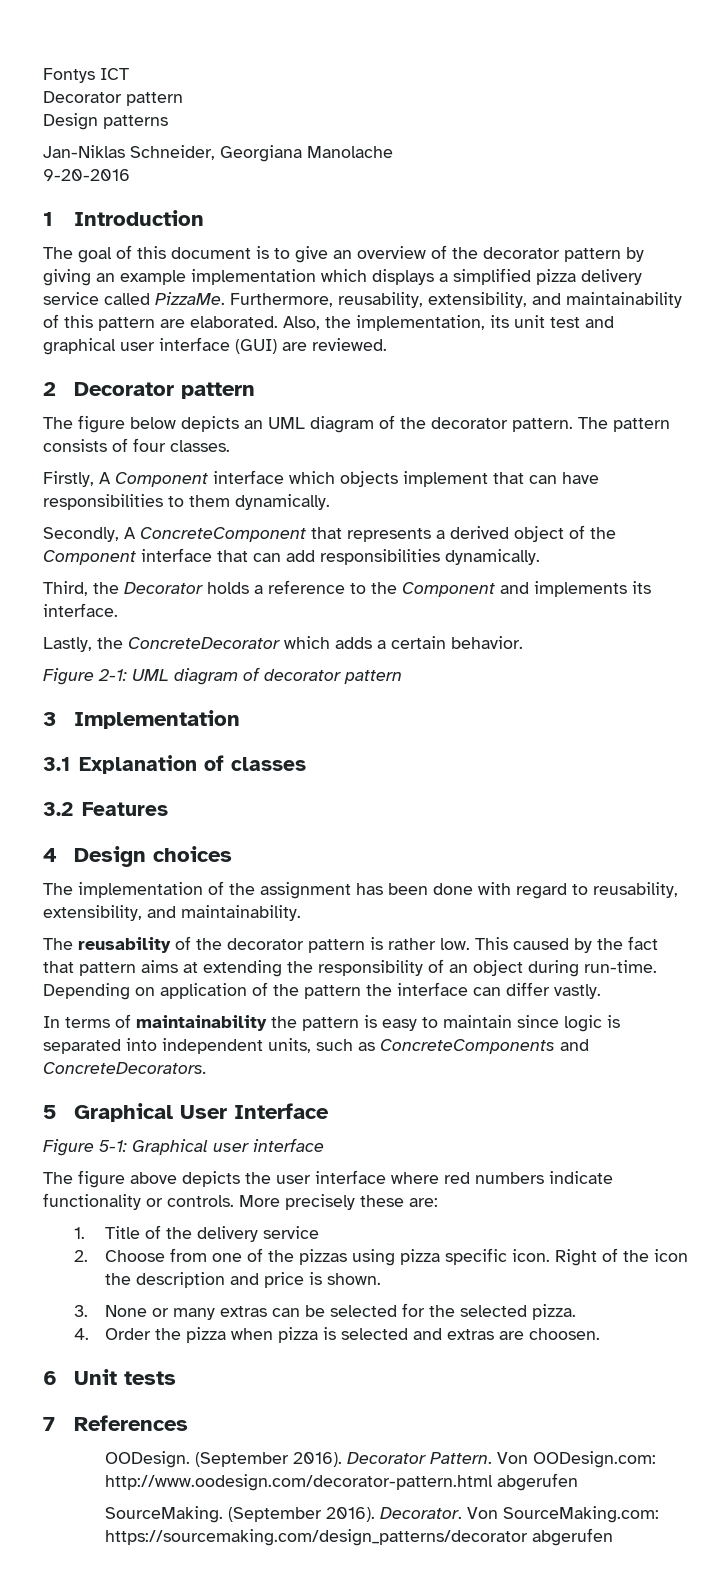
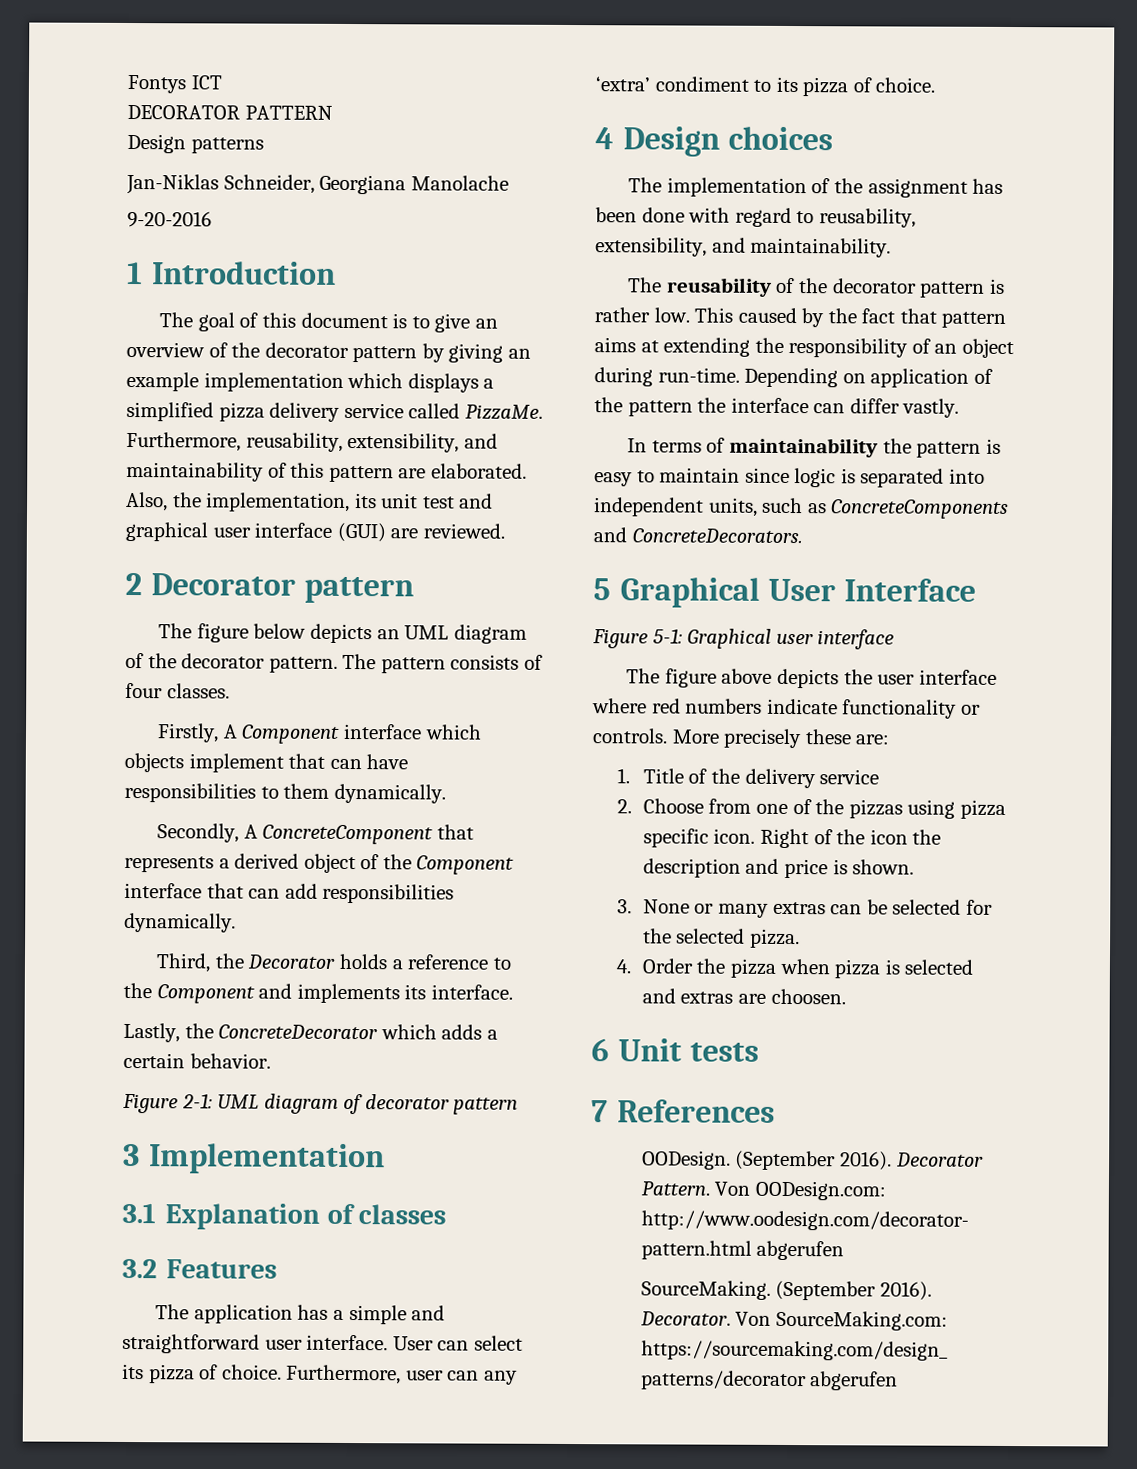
  Fontys ICT
- Decorator pattern
+ DECORATOR PATTERN
+ The application has a simple and straightforward user interface. User can select its pizza of choice. Furthermore, user can any ‘extra’ condiment to its pizza of choice.

